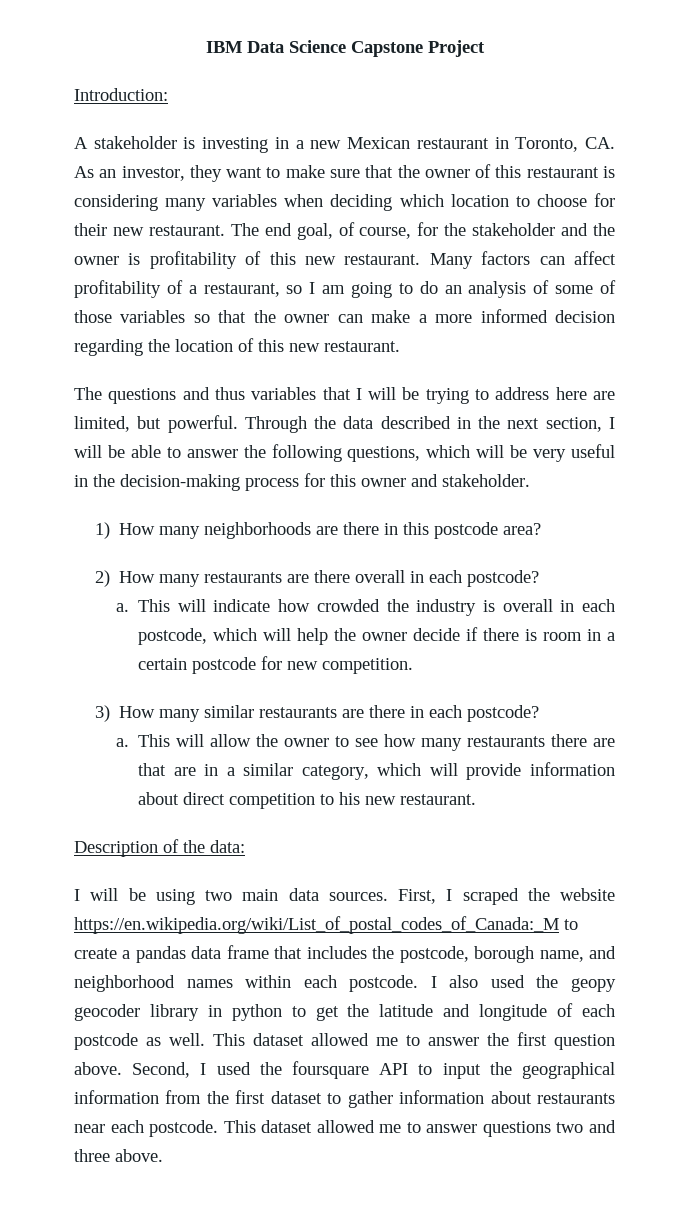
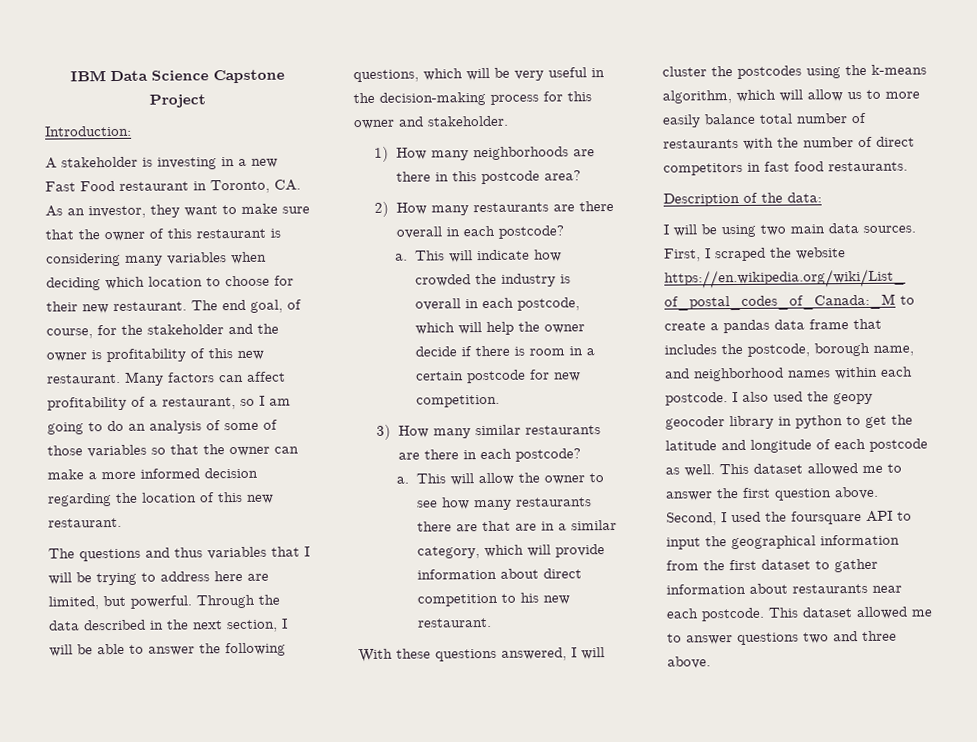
- A stakeholder is investing in a new Mexican restaurant in Toronto, CA. As an investor, they want to make sure that the owner of this restaurant is considering many variables when deciding which location to choose for their new restaurant.
+ A stakeholder is investing in a new Fast Food restaurant in Toronto, CA. As an investor, they want to make sure that the owner of this restaurant is considering many variables when deciding which location to choose for their new restaurant.
+ With these questions answered, I will cluster the postcodes using the k-means algorithm, which will allow us to more easily balance total number of restaurants with the number of direct competitors in fast food restaurants.

